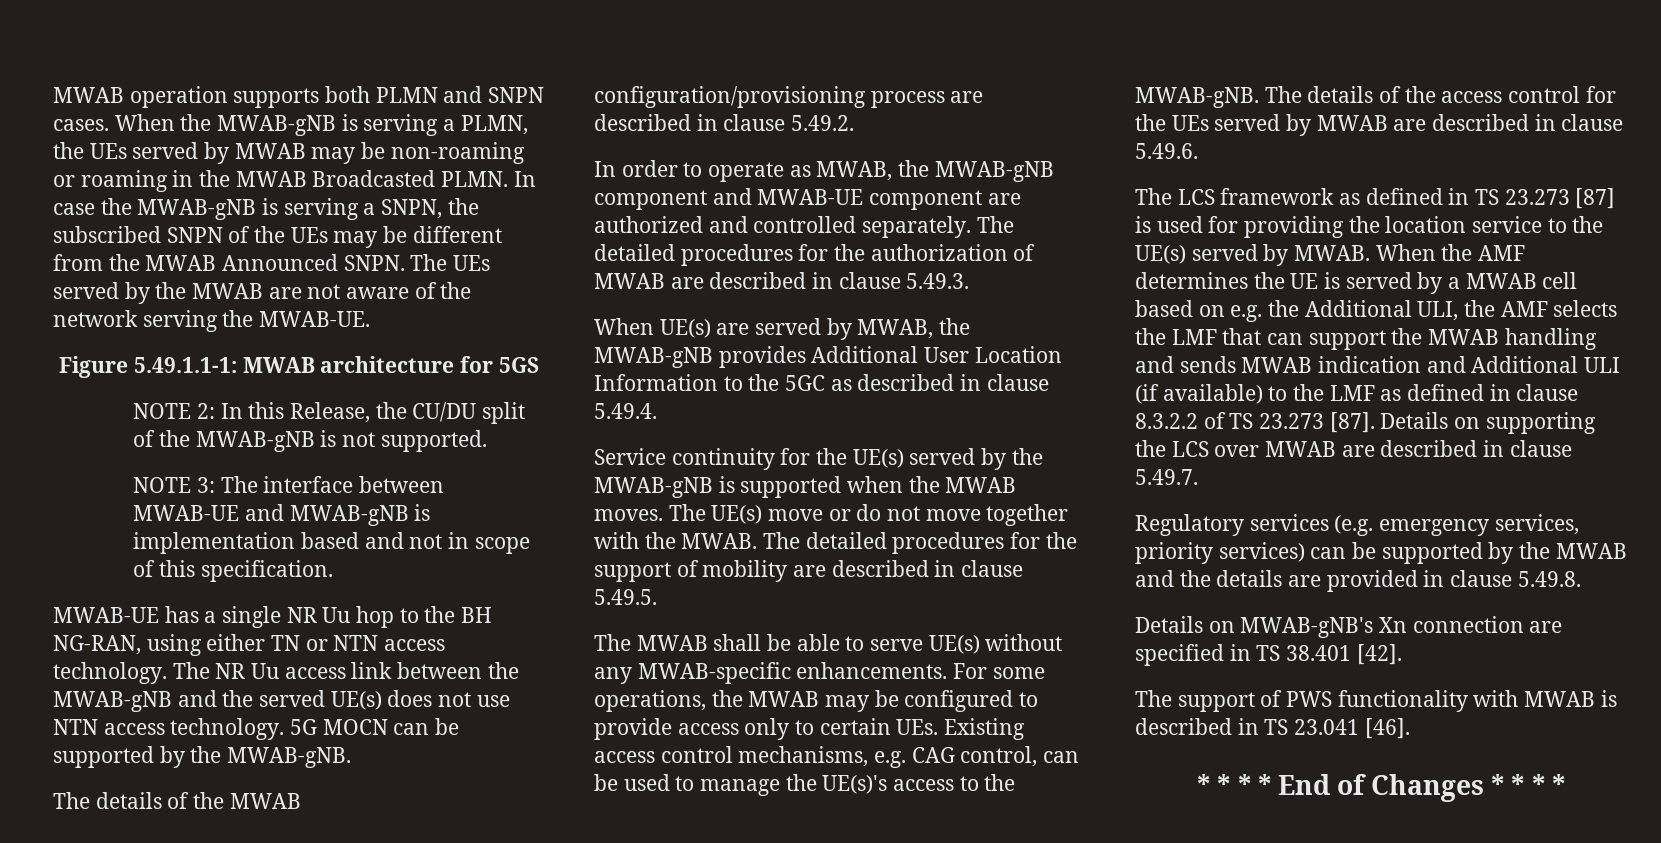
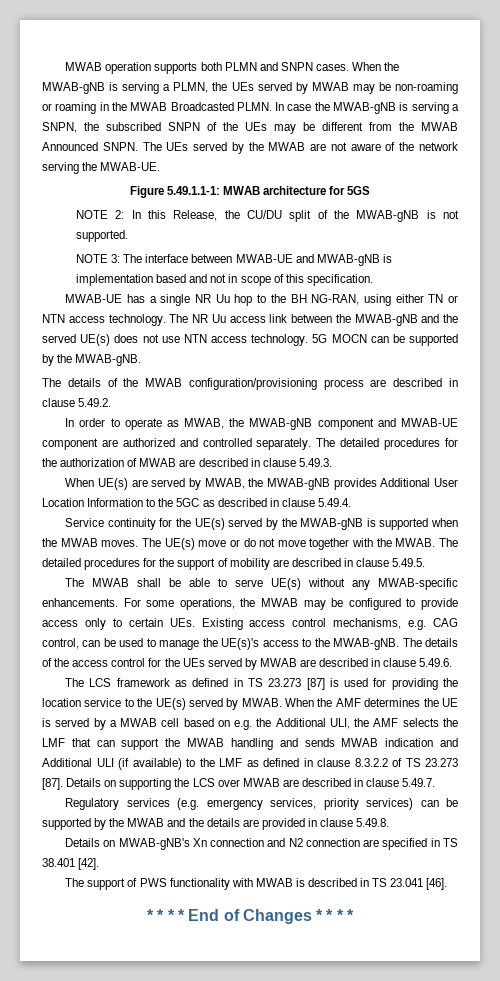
- Details on MWAB-gNB's Xn connection are specified in TS 38.401 [42].
+ Details on MWAB-gNB's Xn connection and N2 connection are specified in TS 38.401 [42].

